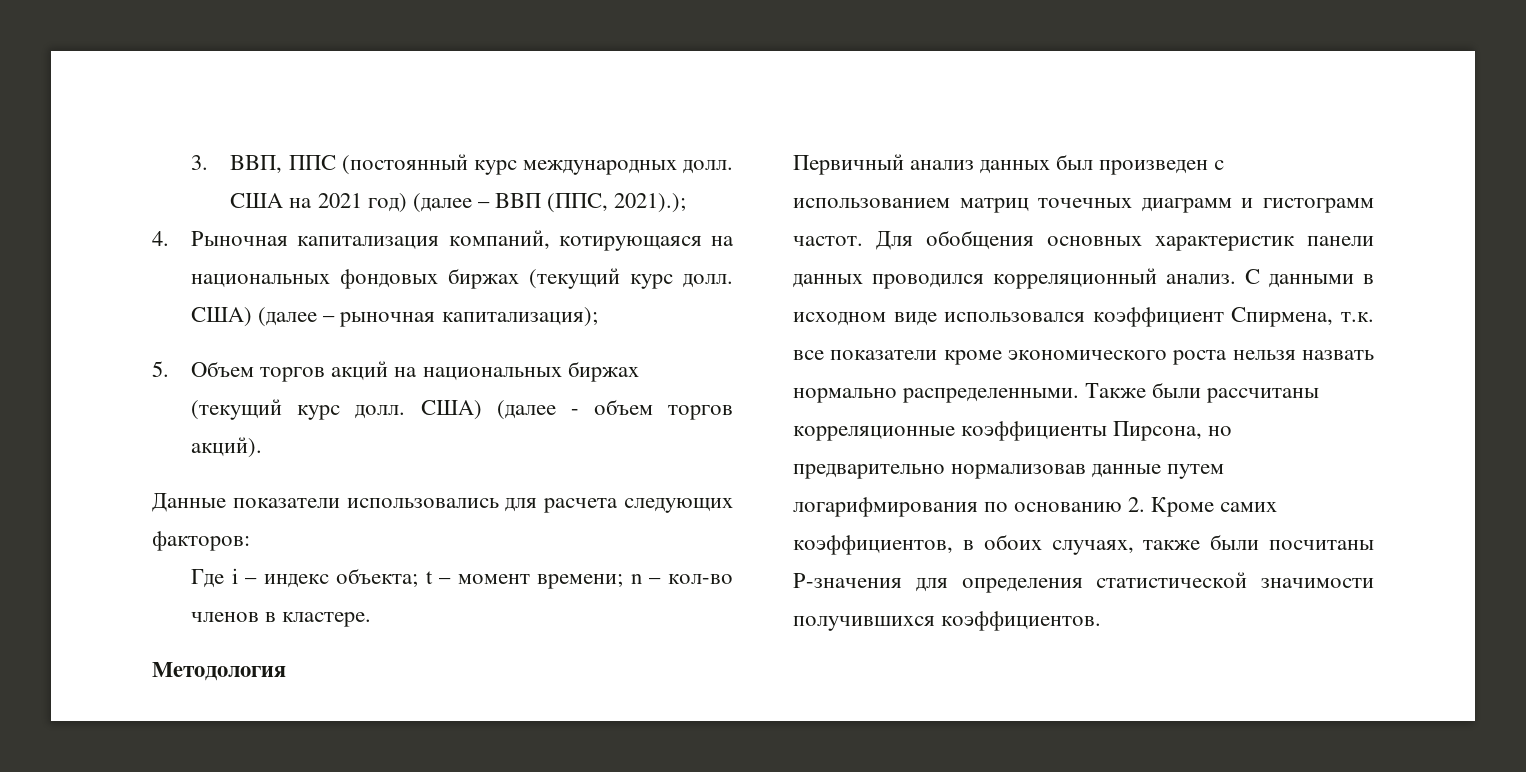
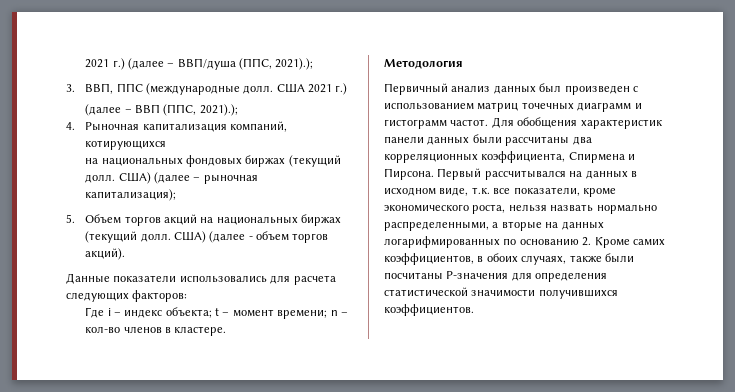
- 3. ВВП, ППС (постоянный курс международных долл. США на 2021 год) (далее – ВВП (ППС, 2021).);
+ 2021 г.) (далее – ВВП/душа (ППС, 2021).);
+ 3. ВВП, ППС (международные долл. США 2021 г.)
+ (далее – ВВП (ППС, 2021).);
- 4. Рыночная капитализация компаний, котирующаяся на национальных фондовых биржах (текущий курс долл.
+ 4. Рыночная капитализация компаний, котирующихся
+ на национальных фондовых биржах (текущий долл.
- 5. Объем торгов акций на национальных биржах (текущий курс долл.
+ 5. Объем торгов акций на национальных биржах (текущий долл.
- Для обобщения основных характеристик панели данных проводился корреляционный анализ. С данными в исходном виде использовался коэффициент Спирмена, т.к. все показатели кроме экономического роста нельзя назвать нормально распределенными. Также были рассчитаны корреляционные коэффициенты Пирсона, но предварительно нормализовав данные путем логарифмирования по основанию 2. Кроме самих коэффициентов, в обоих случаях, также были посчитаны Р-значения для определения статистической значимости получившихся коэффициентов.
+ Для обобщения характеристик панели данных были рассчитаны два корреляционных коэффициента, Спирмена и Пирсона. Первый рассчитывался на данных в исходном виде, т.к. все показатели, кроме экономического роста, нельзя назвать нормально распределенными, а вторые на данных логарифмированных по основанию 2. Кроме самих коэффициентов, в обоих случаях, также были посчитаны Р-значения для определения статистической значимости получившихся коэффициентов.

